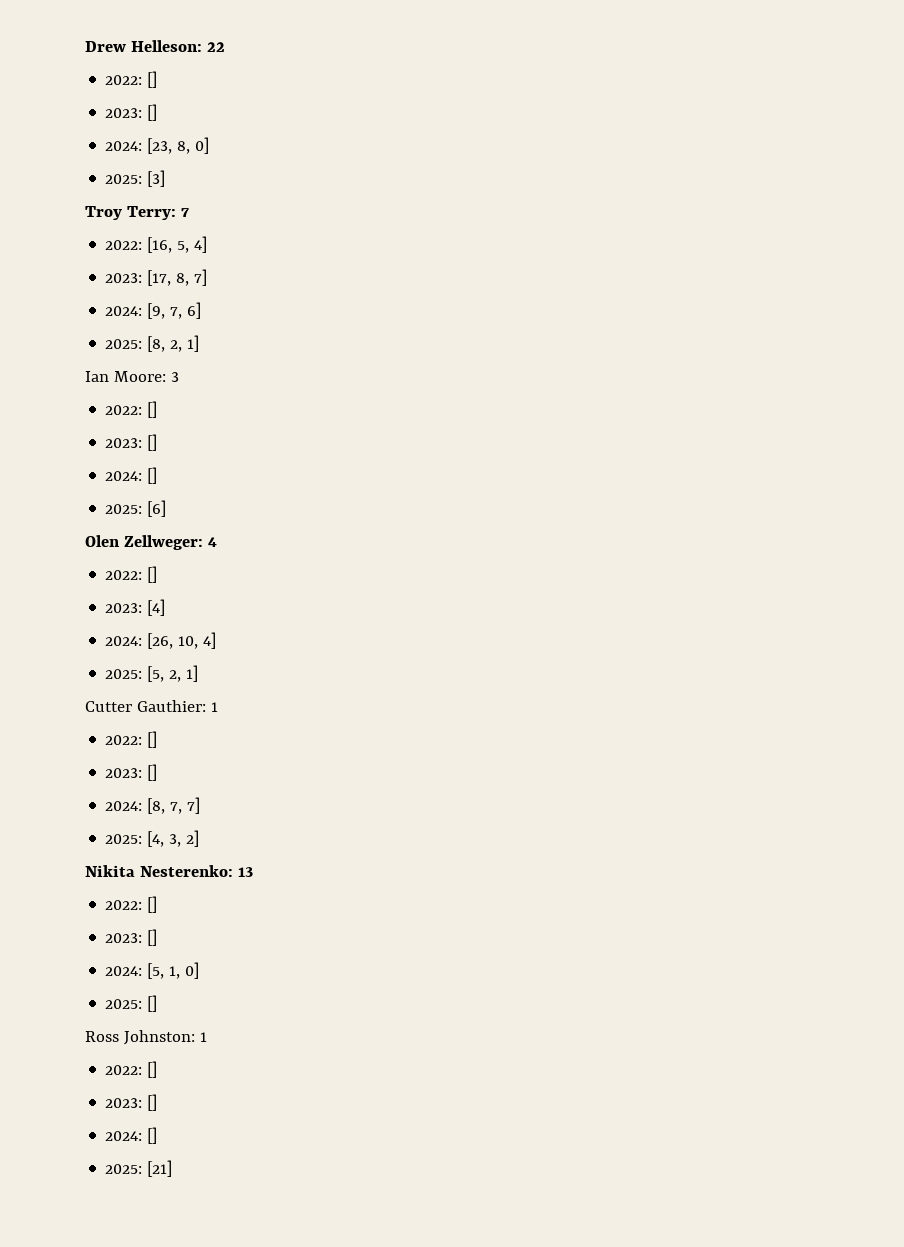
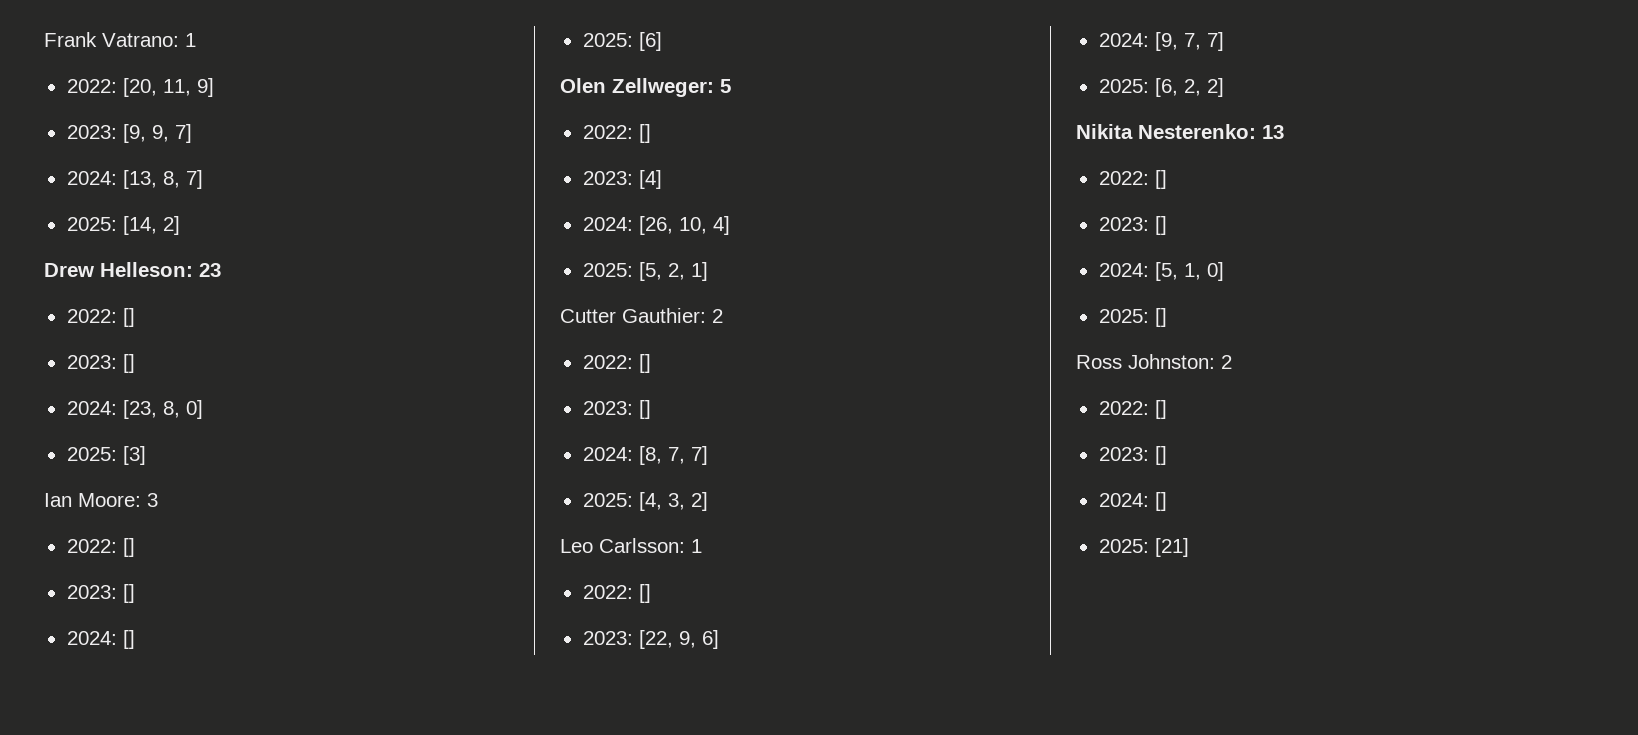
+ Frank Vatrano: 1
+ 2022: [20, 11, 9]
+ 2023: [9, 9, 7]
+ 2024: [13, 8, 7]
+ 2025: [14, 2]
- Drew Helleson: 22
+ Drew Helleson: 23
- Troy Terry: 7
- 2022: [16, 5, 4]
- 2023: [17, 8, 7]
- 2024: [9, 7, 6]
- 2025: [8, 2, 1]
- Olen Zellweger: 4
+ Olen Zellweger: 5
- Cutter Gauthier: 1
+ Cutter Gauthier: 2
+ Leo Carlsson: 1
+ 2022: []
+ 2023: [22, 9, 6]
+ 2024: [9, 7, 7]
+ 2025: [6, 2, 2]
- Ross Johnston: 1
+ Ross Johnston: 2

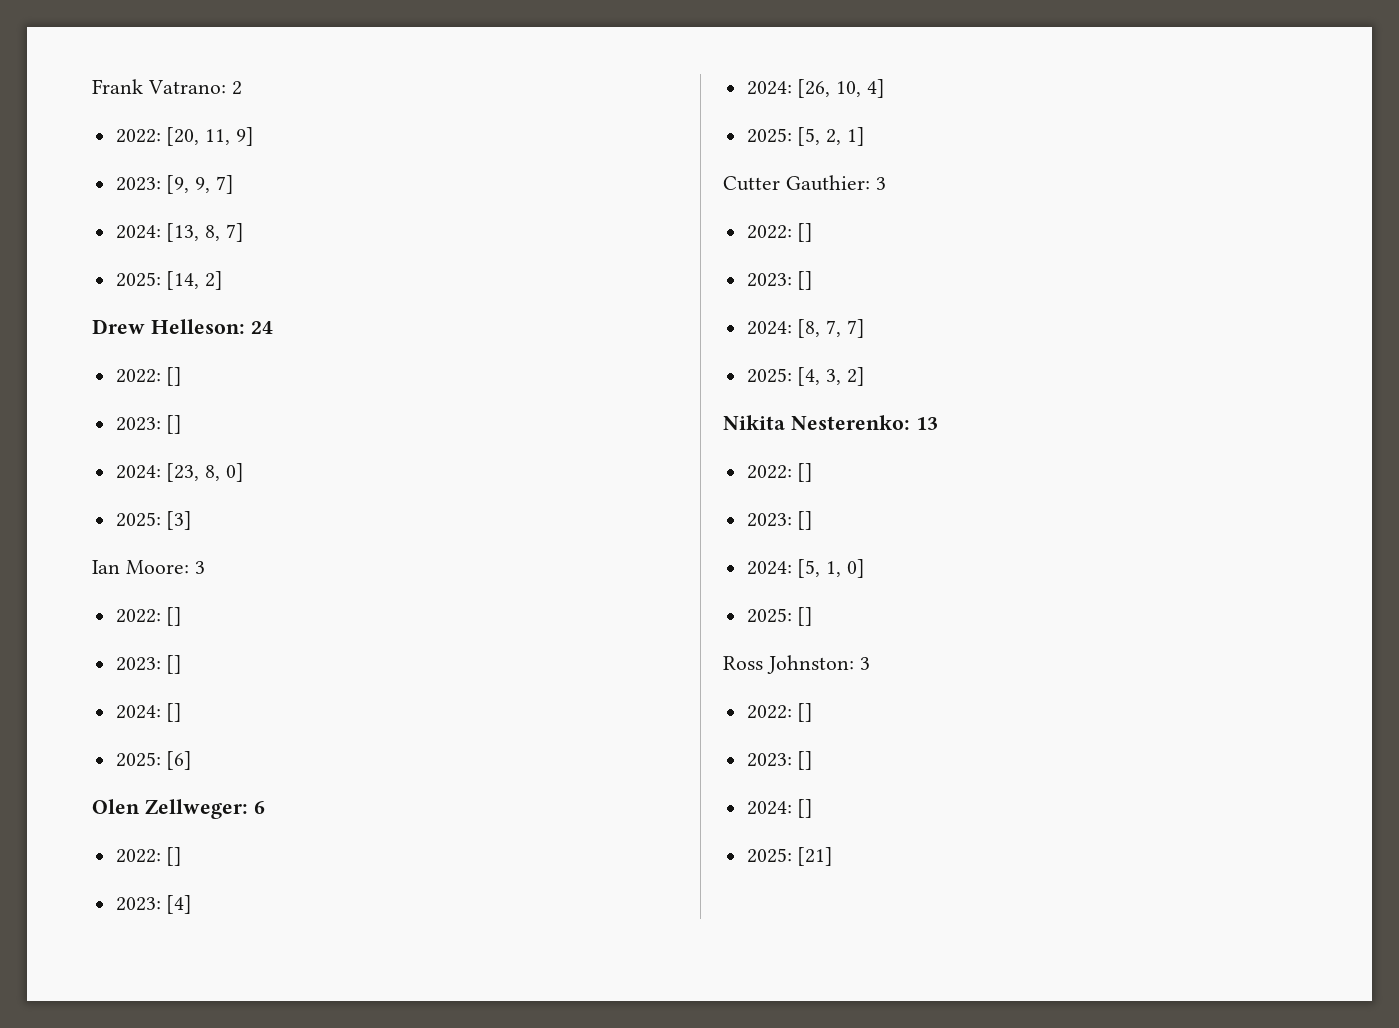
- Frank Vatrano: 1
+ Frank Vatrano: 2
- Drew Helleson: 23
+ Drew Helleson: 24
- Olen Zellweger: 5
+ Olen Zellweger: 6
- Cutter Gauthier: 2
+ Cutter Gauthier: 3
- Leo Carlsson: 1
- 2022: []
- 2023: [22, 9, 6]
- 2024: [9, 7, 7]
- 2025: [6, 2, 2]
- Ross Johnston: 2
+ Ross Johnston: 3

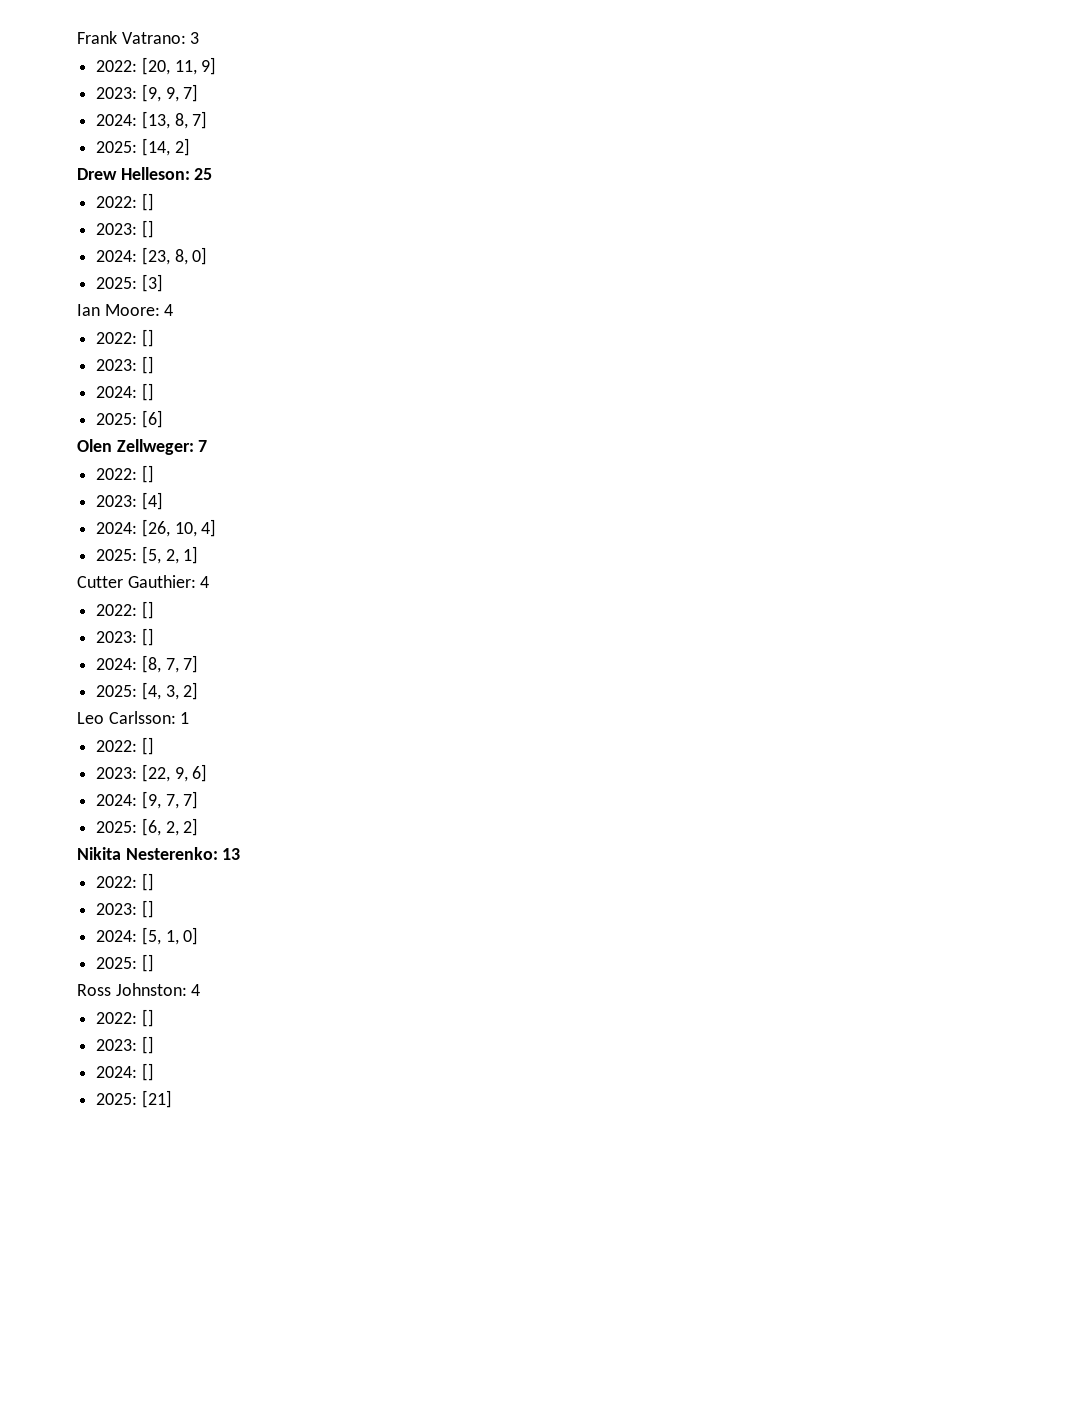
- Frank Vatrano: 2
+ Frank Vatrano: 3
- Drew Helleson: 24
+ Drew Helleson: 25
- Ian Moore: 3
+ Ian Moore: 4
- Olen Zellweger: 6
+ Olen Zellweger: 7
- Cutter Gauthier: 3
+ Cutter Gauthier: 4
+ Leo Carlsson: 1
+ 2022: []
+ 2023: [22, 9, 6]
+ 2024: [9, 7, 7]
+ 2025: [6, 2, 2]
- Ross Johnston: 3
+ Ross Johnston: 4

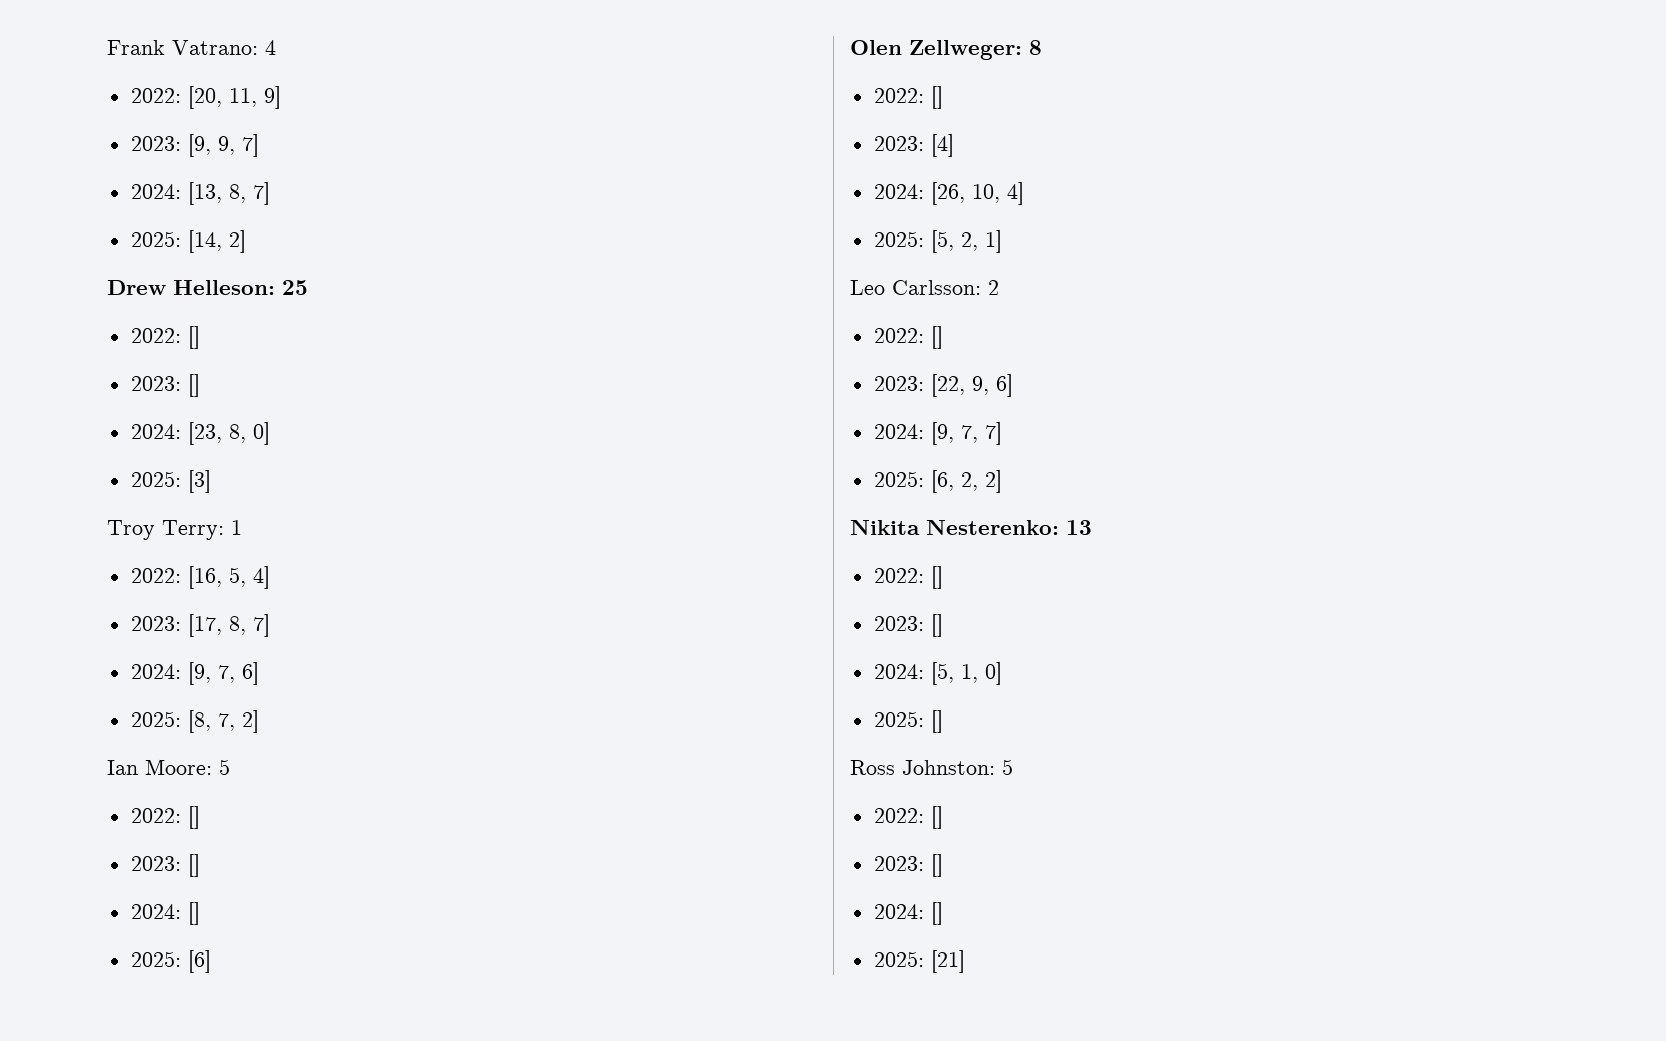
- Frank Vatrano: 3
+ Frank Vatrano: 4
+ Troy Terry: 1
+ 2022: [16, 5, 4]
+ 2023: [17, 8, 7]
+ 2024: [9, 7, 6]
+ 2025: [8, 7, 2]
- Ian Moore: 4
+ Ian Moore: 5
- Olen Zellweger: 7
+ Olen Zellweger: 8
- Cutter Gauthier: 4
- 2022: []
- 2023: []
- 2024: [8, 7, 7]
- 2025: [4, 3, 2]
- Leo Carlsson: 1
+ Leo Carlsson: 2
- Ross Johnston: 4
+ Ross Johnston: 5

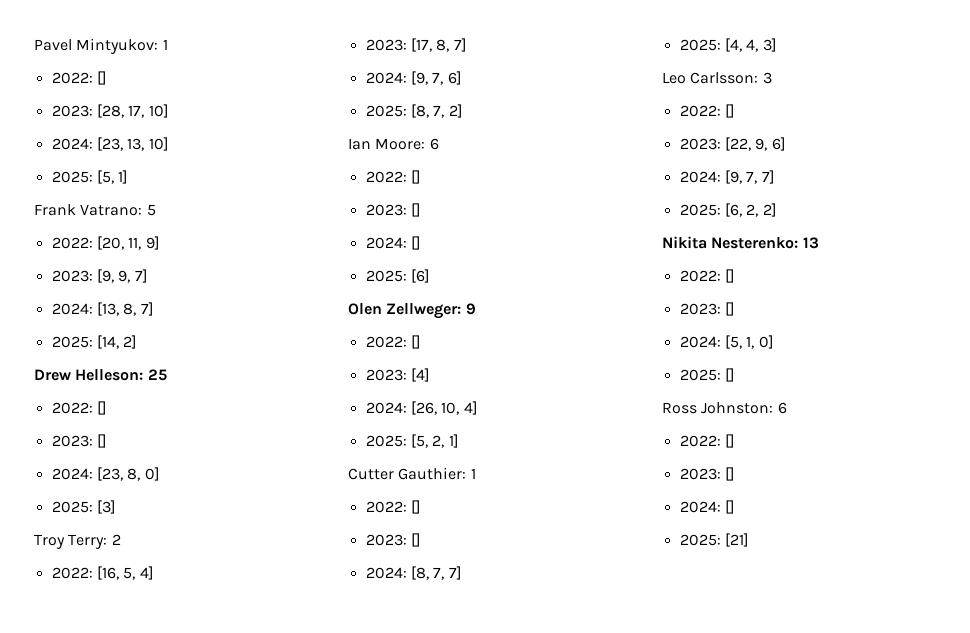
+ Pavel Mintyukov: 1
+ 2022: []
+ 2023: [28, 17, 10]
+ 2024: [23, 13, 10]
+ 2025: [5, 1]
- Frank Vatrano: 4
+ Frank Vatrano: 5
- Troy Terry: 1
+ Troy Terry: 2
- Ian Moore: 5
+ Ian Moore: 6
- Olen Zellweger: 8
+ Olen Zellweger: 9
+ Cutter Gauthier: 1
+ 2022: []
+ 2023: []
+ 2024: [8, 7, 7]
+ 2025: [4, 4, 3]
- Leo Carlsson: 2
+ Leo Carlsson: 3
- Ross Johnston: 5
+ Ross Johnston: 6

